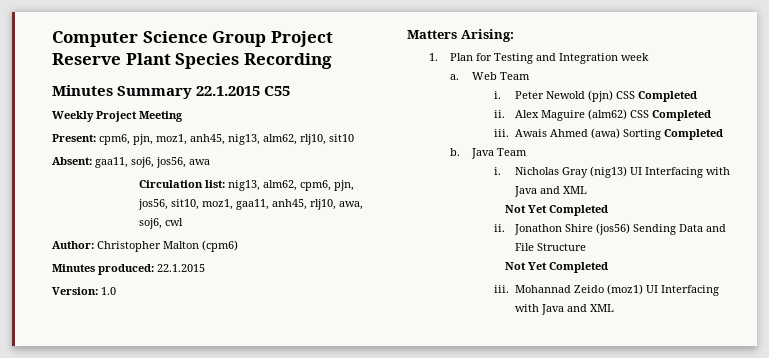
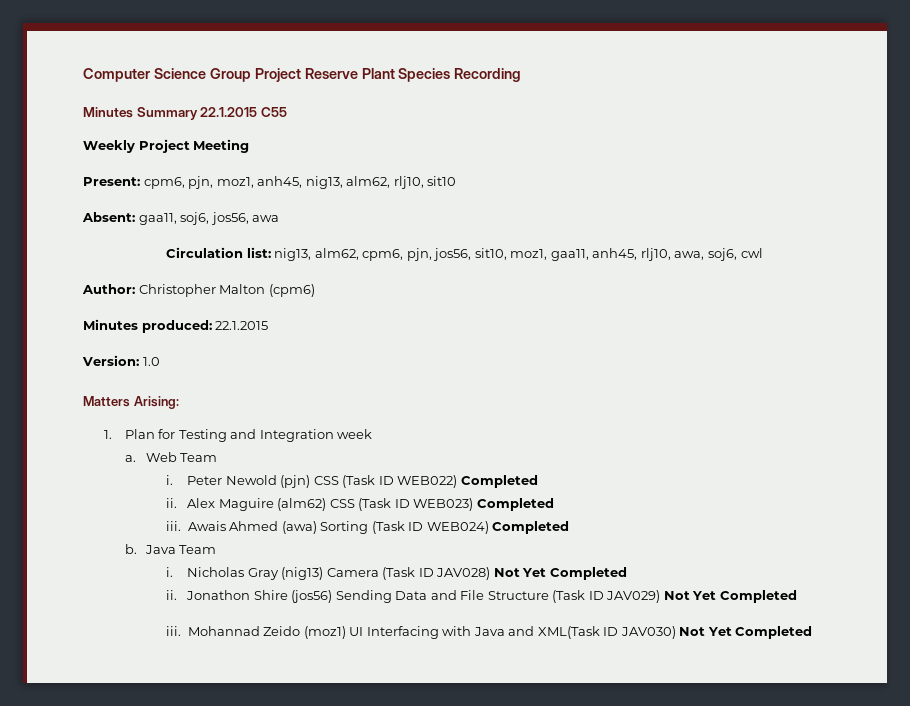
- Peter Newold (pjn) CSS Completed
+ Peter Newold (pjn) CSS (Task ID WEB022) Completed
- Alex Maguire (alm62) CSS Completed
+ Alex Maguire (alm62) CSS (Task ID WEB023) Completed
- Awais Ahmed (awa) Sorting Completed
+ Awais Ahmed (awa) Sorting (Task ID WEB024) Completed
- Nicholas Gray (nig13) UI Interfacing with Java and XML
- Not Yet Completed
+ Nicholas Gray (nig13) Camera (Task ID JAV028) Not Yet Completed
- Jonathon Shire (jos56) Sending Data and File Structure
- Not Yet Completed
+ Jonathon Shire (jos56) Sending Data and File Structure (Task ID JAV029) Not Yet Completed
- Mohannad Zeido (moz1) UI Interfacing with Java and XML
+ Mohannad Zeido (moz1) UI Interfacing with Java and XML(Task ID JAV030) Not Yet Completed

